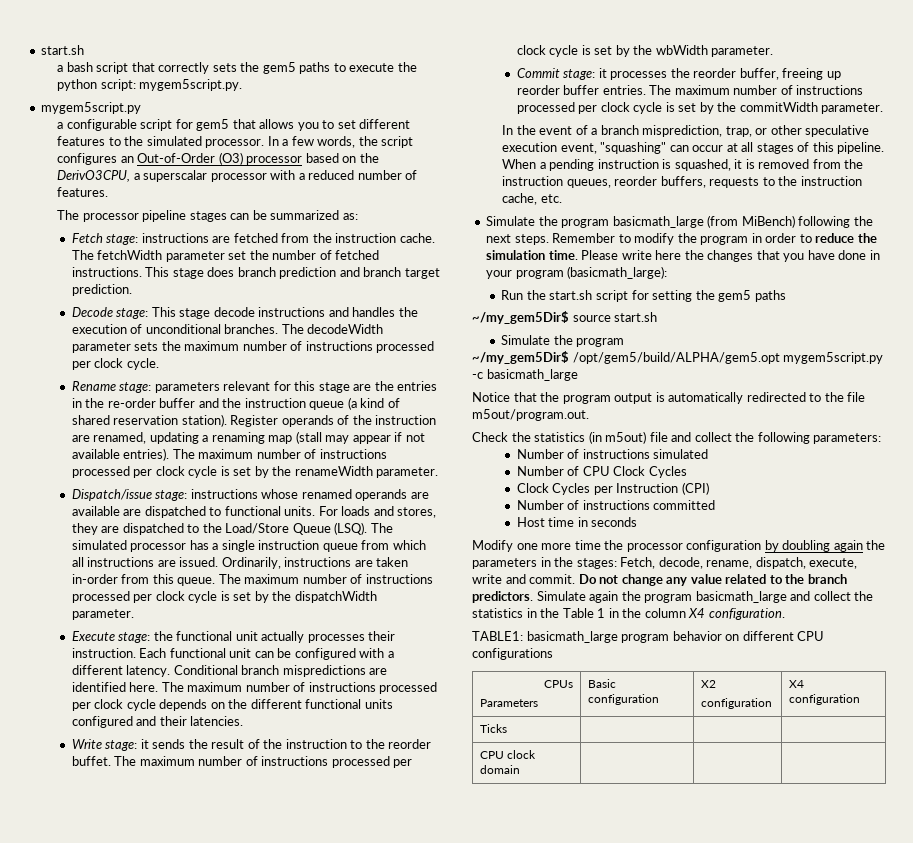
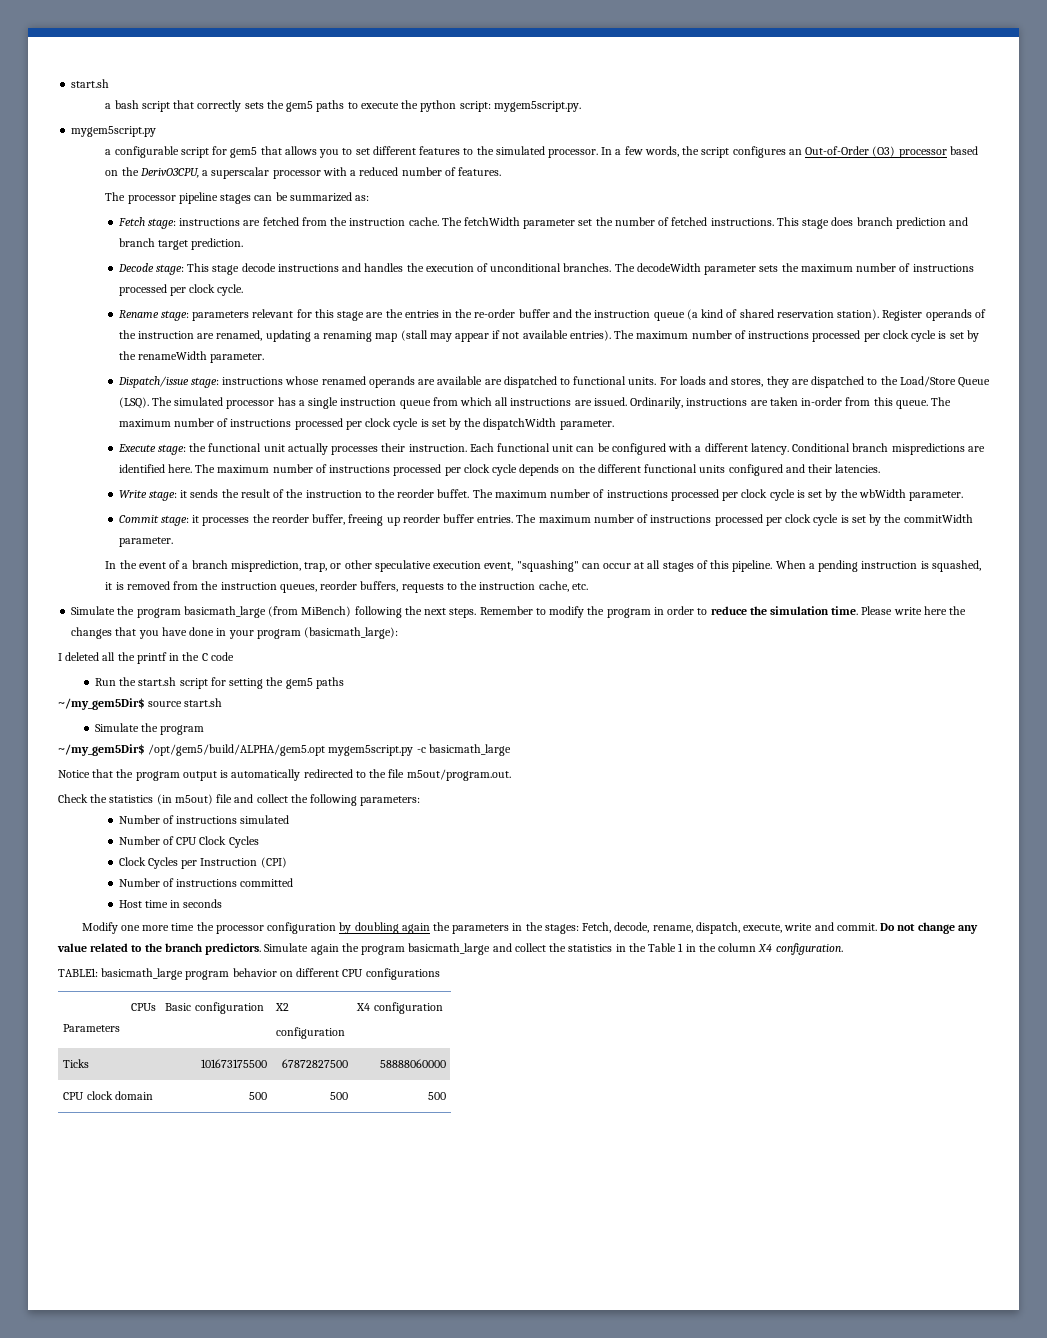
+ I deleted all the printf in the C code
- Ticks | | |
+ Ticks | 101673175500 | 67872827500 | 58888060000
- CPU clock domain | | |
+ CPU clock domain | 500 | 500 | 500

